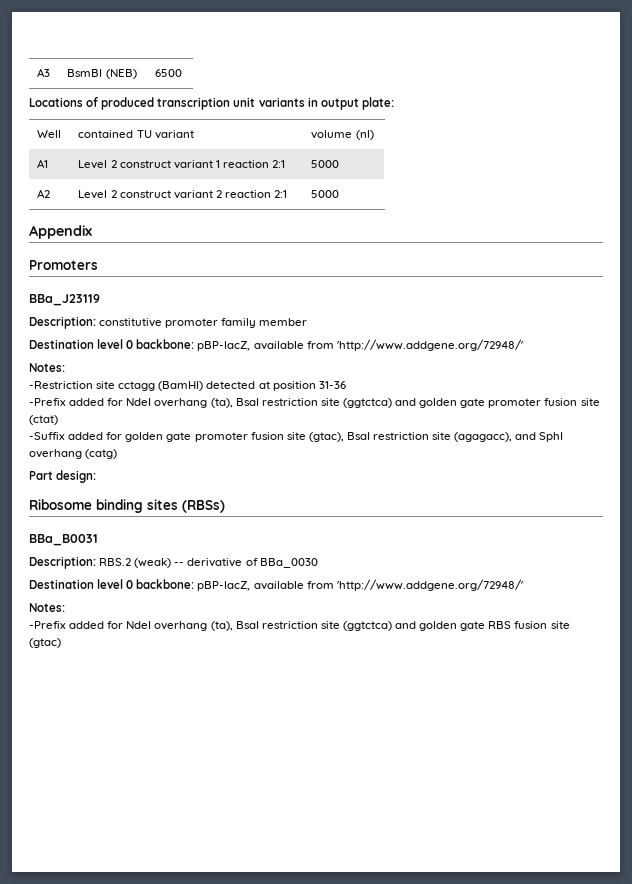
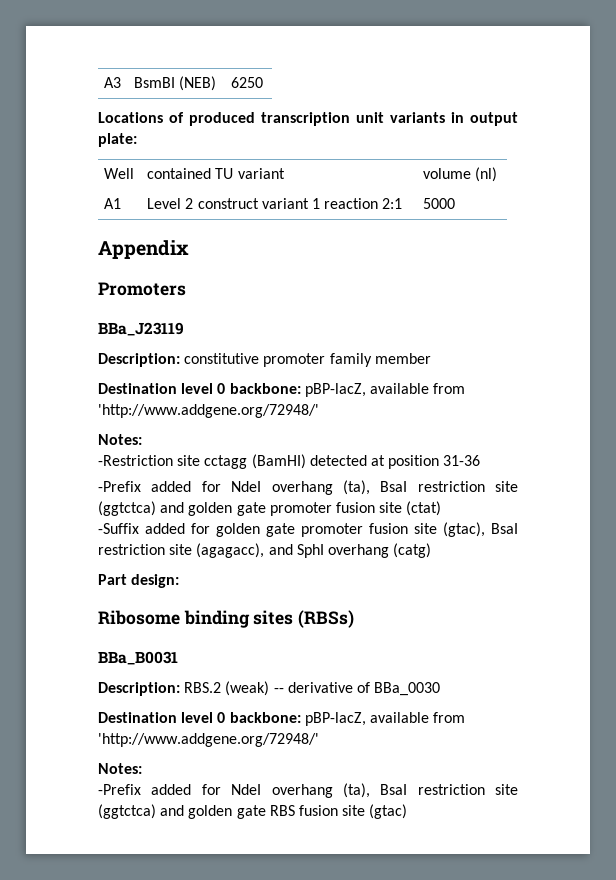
- A3 | BsmBI (NEB) | 6500
+ A3 | BsmBI (NEB) | 6250
- A2 | Level 2 construct variant 2 reaction 2:1 | 5000

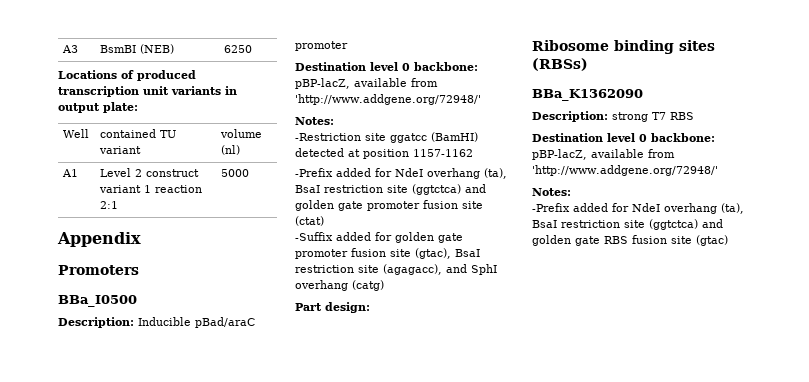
- BBa_J23119
- Description: constitutive promoter family member
+ BBa_I0500
+ Description: Inducible pBad/araC promoter
- -Restriction site cctagg (BamHI) detected at position 31-36
+ -Restriction site ggatcc (BamHI) detected at position 1157-1162
- BBa_B0031
- Description: RBS.2 (weak) -- derivative of BBa_0030
+ BBa_K1362090
+ Description: strong T7 RBS

